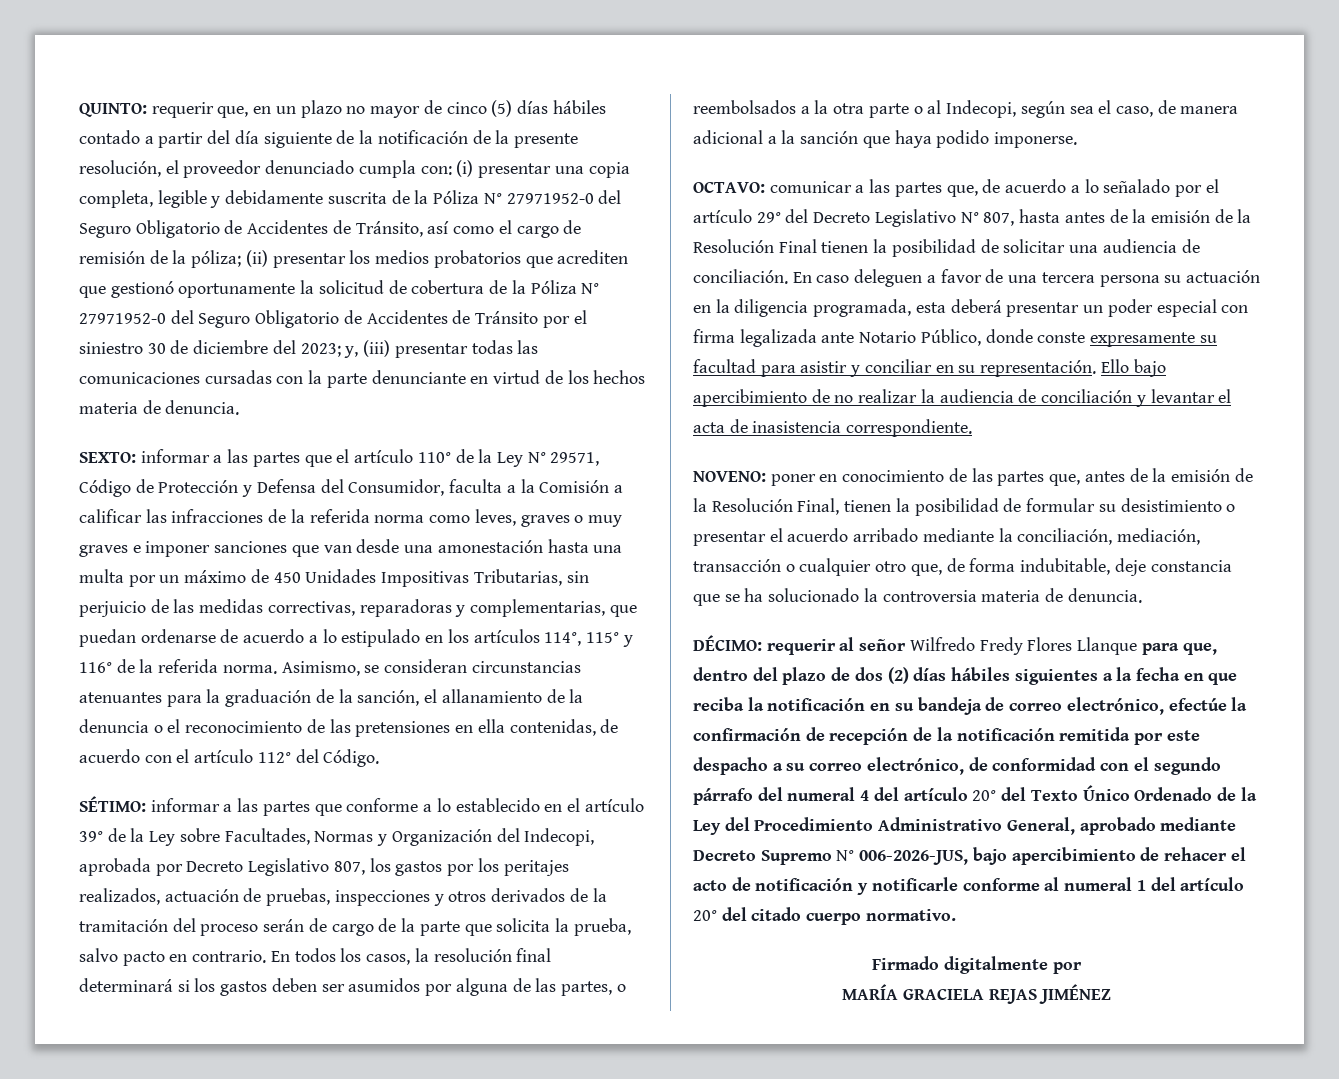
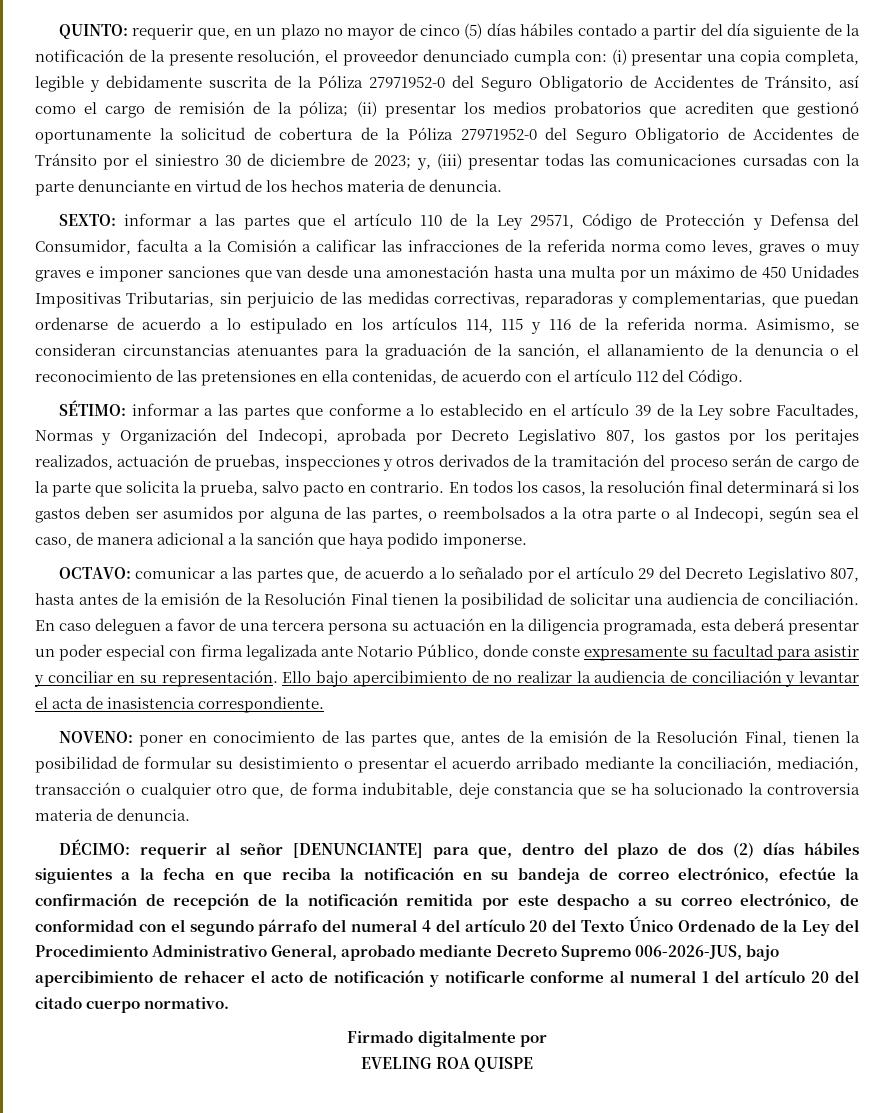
- (i) presentar una copia completa, legible y debidamente suscrita de la Póliza N° 27971952-0 del Seguro Obligatorio de Accidentes de Tránsito, así como el cargo de remisión de la póliza;
+ (i) presentar una copia completa, legible y debidamente suscrita de la Póliza 27971952-0 del Seguro Obligatorio de Accidentes de Tránsito, así como el cargo de remisión de la póliza;
- (ii) presentar los medios probatorios que acrediten que gestionó oportunamente la solicitud de cobertura de la Póliza N° 27971952-0 del Seguro Obligatorio de Accidentes de Tránsito por el siniestro 30 de diciembre del 2023;
+ (ii) presentar los medios probatorios que acrediten que gestionó oportunamente la solicitud de cobertura de la Póliza 27971952-0 del Seguro Obligatorio de Accidentes de Tránsito por el siniestro 30 de diciembre de 2023;
- informar a las partes que el artículo 110° de la Ley N° 29571, Código de Protección y Defensa del Consumidor, faculta a la Comisión a calificar las infracciones de la referida norma como leves, graves o muy graves e imponer sanciones que van desde una amonestación hasta una multa por un máximo de 450 Unidades Impositivas Tributarias, sin perjuicio de las medidas correctivas, reparadoras y complementarias, que puedan ordenarse de acuerdo a lo estipulado en los artículos 114°, 115° y 116° de la referida norma.
+ informar a las partes que el artículo 110 de la Ley 29571, Código de Protección y Defensa del Consumidor, faculta a la Comisión a calificar las infracciones de la referida norma como leves, graves o muy graves e imponer sanciones que van desde una amonestación hasta una multa por un máximo de 450 Unidades Impositivas Tributarias, sin perjuicio de las medidas correctivas, reparadoras y complementarias, que puedan ordenarse de acuerdo a lo estipulado en los artículos 114, 115 y 116 de la referida norma.
- Asimismo, se consideran circunstancias atenuantes para la graduación de la sanción, el allanamiento de la denuncia o el reconocimiento de las pretensiones en ella contenidas, de acuerdo con el artículo 112° del Código.
+ Asimismo, se consideran circunstancias atenuantes para la graduación de la sanción, el allanamiento de la denuncia o el reconocimiento de las pretensiones en ella contenidas, de acuerdo con el artículo 112 del Código.
- SÉTIMO: informar a las partes que conforme a lo establecido en el artículo 39° de la Ley sobre Facultades, Normas y Organización del Indecopi, aprobada por Decreto Legislativo 807, los gastos por los peritajes realizados, actuación de pruebas, inspecciones y otros derivados de la tramitación del proceso serán de cargo de la parte que solicita la prueba, salvo pacto en contrario.
+ SÉTIMO: informar a las partes que conforme a lo establecido en el artículo 39 de la Ley sobre Facultades, Normas y Organización del Indecopi, aprobada por Decreto Legislativo 807, los gastos por los peritajes realizados, actuación de pruebas, inspecciones y otros derivados de la tramitación del proceso serán de cargo de la parte que solicita la prueba, salvo pacto en contrario.
- OCTAVO: comunicar a las partes que, de acuerdo a lo señalado por el artículo 29° del Decreto Legislativo N° 807, hasta antes de la emisión de la Resolución Final tienen la posibilidad de solicitar una audiencia de conciliación.
+ OCTAVO: comunicar a las partes que, de acuerdo a lo señalado por el artículo 29 del Decreto Legislativo 807, hasta antes de la emisión de la Resolución Final tienen la posibilidad de solicitar una audiencia de conciliación.
- requerir al señor Wilfredo Fredy Flores Llanque para que, dentro del plazo de dos (2) días hábiles siguientes a la fecha en que reciba la notificación en su bandeja de correo electrónico, efectúe la confirmación de recepción de la notificación remitida por este despacho a su correo electrónico, de conformidad con el segundo párrafo del numeral 4 del artículo 20° del Texto Único Ordenado de la Ley del Procedimiento Administrativo General, aprobado mediante Decreto Supremo N° 006-2026-JUS, bajo apercibimiento de rehacer el acto de notificación y notificarle conforme al numeral 1 del artículo 20° del citado cuerpo normativo.
+ requerir al señor [DENUNCIANTE] para que, dentro del plazo de dos (2) días hábiles siguientes a la fecha en que reciba la notificación en su bandeja de correo electrónico, efectúe la confirmación de recepción de la notificación remitida por este despacho a su correo electrónico, de conformidad con el segundo párrafo del numeral 4 del artículo 20 del Texto Único Ordenado de la Ley del Procedimiento Administrativo General, aprobado mediante Decreto Supremo 006-2026-JUS, bajo apercibimiento de rehacer el acto de notificación y notificarle conforme al numeral 1 del artículo 20 del citado cuerpo normativo.
- MARÍA GRACIELA REJAS JIMÉNEZ
+ EVELING ROA QUISPE

